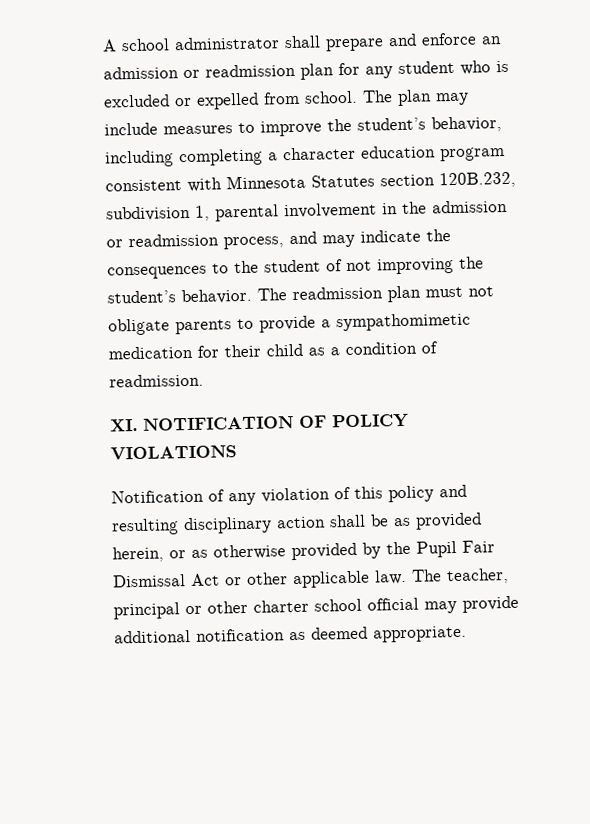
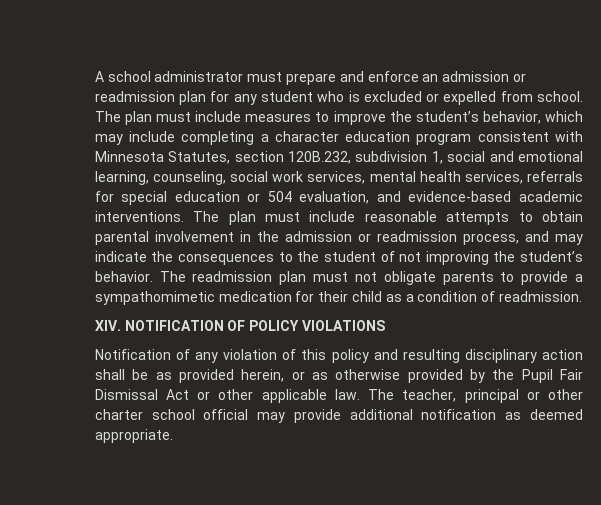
- A school administrator shall prepare and enforce an admission or readmission plan for any student who is excluded or expelled from school.
+ A school administrator must prepare and enforce an admission or readmission plan for any student who is excluded or expelled from school.
- The plan may include measures to improve the student’s behavior, including completing a character education program consistent with Minnesota Statutes section 120B.232, subdivision 1, parental involvement in the admission or readmission process, and may indicate the consequences to the student of not improving the student’s behavior.
+ The plan must include measures to improve the student’s behavior, which may include completing a character education program consistent with Minnesota Statutes, section 120B.232, subdivision 1, social and emotional learning, counseling, social work services, mental health services, referrals for special education or 504 evaluation, and evidence-based academic interventions. The plan must include reasonable attempts to obtain parental involvement in the admission or readmission process, and may indicate the consequences to the student of not improving the student’s behavior.
- XI. NOTIFICATION OF POLICY VIOLATIONS
+ XIV. NOTIFICATION OF POLICY VIOLATIONS

